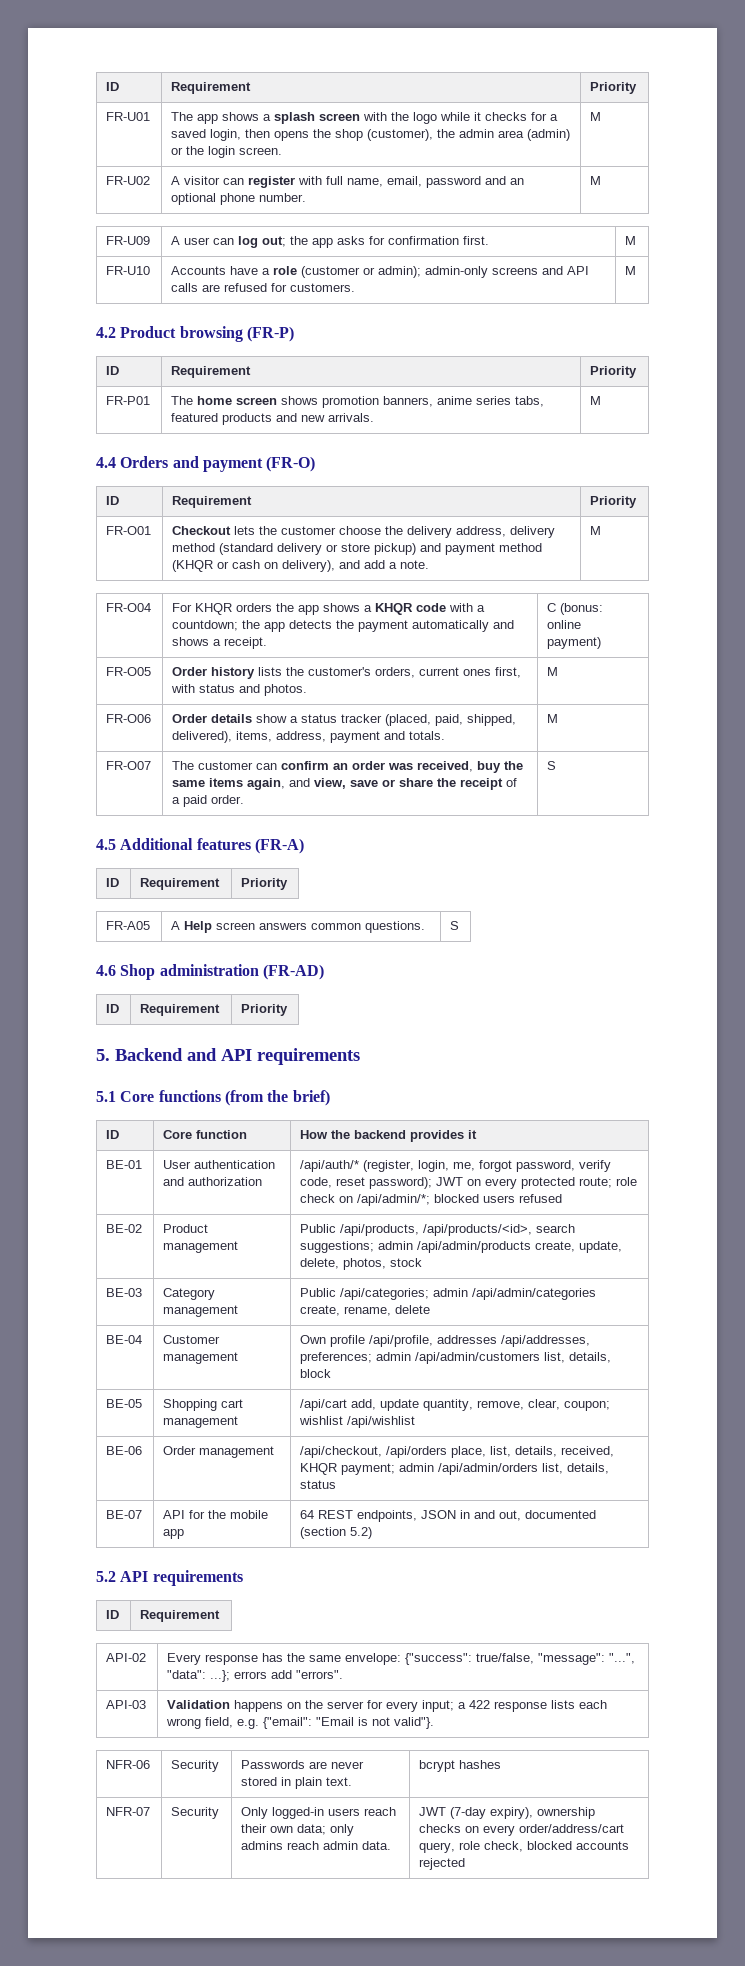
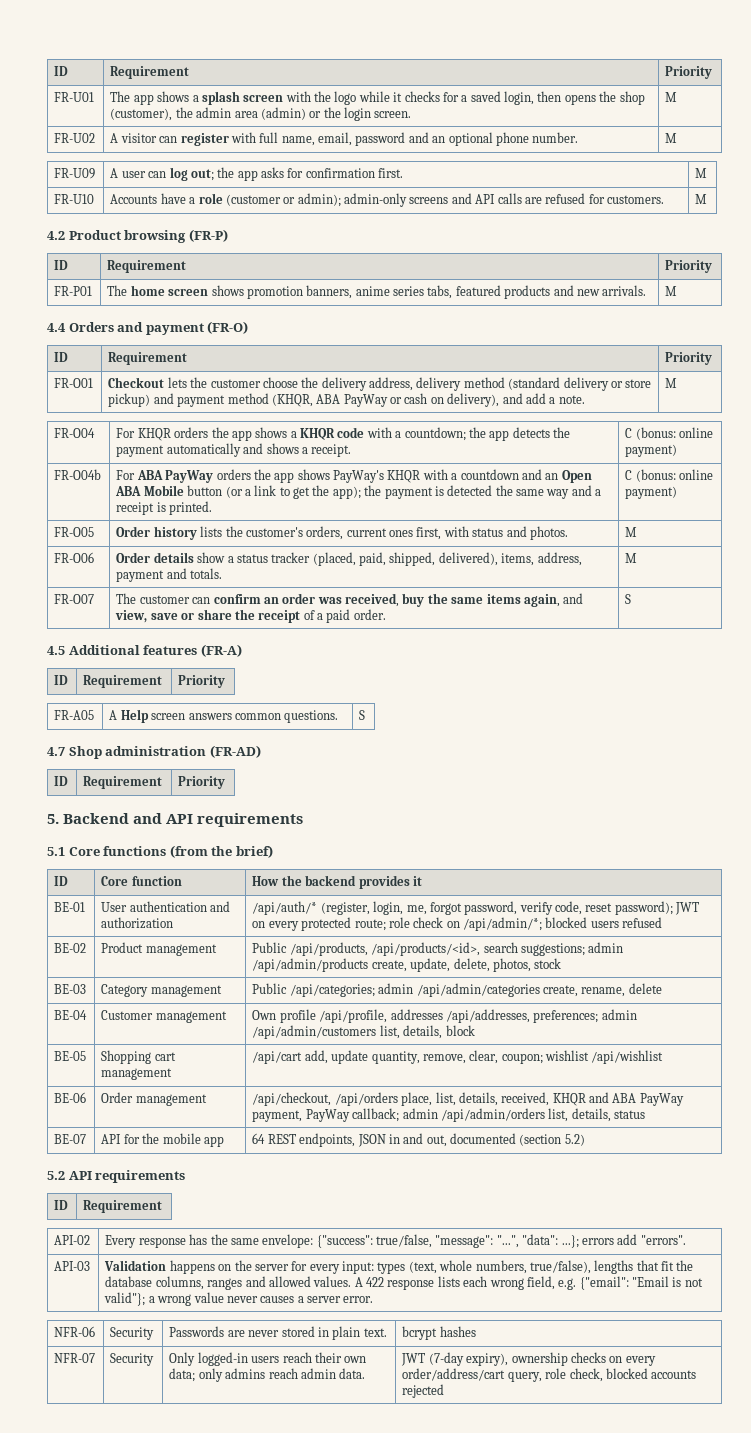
- FR-O01 | Checkout lets the customer choose the delivery address, delivery method (standard delivery or store pickup) and payment method (KHQR or cash on delivery), and add a note. | M
+ FR-O01 | Checkout lets the customer choose the delivery address, delivery method (standard delivery or store pickup) and payment method (KHQR, ABA PayWay or cash on delivery), and add a note. | M
+ FR-O04b | For ABA PayWay orders the app shows PayWay's KHQR with a countdown and an Open ABA Mobile button (or a link to get the app); the payment is detected the same way and a receipt is printed. | C (bonus: online payment)
- 4.6 Shop administration (FR-AD)
+ 4.7 Shop administration (FR-AD)
- BE-06 | Order management | /api/checkout, /api/orders place, list, details, received, KHQR payment; admin /api/admin/orders list, details, status
+ BE-06 | Order management | /api/checkout, /api/orders place, list, details, received, KHQR and ABA PayWay payment, PayWay callback; admin /api/admin/orders list, details, status
- Validation happens on the server for every input; a 422 response lists each wrong field, e.g. {"email": "Email is not valid"}.
+ Validation happens on the server for every input: types (text, whole numbers, true/false), lengths that fit the database columns, ranges and allowed values. A 422 response lists each wrong field, e.g. {"email": "Email is not valid"}; a wrong value never causes a server error.

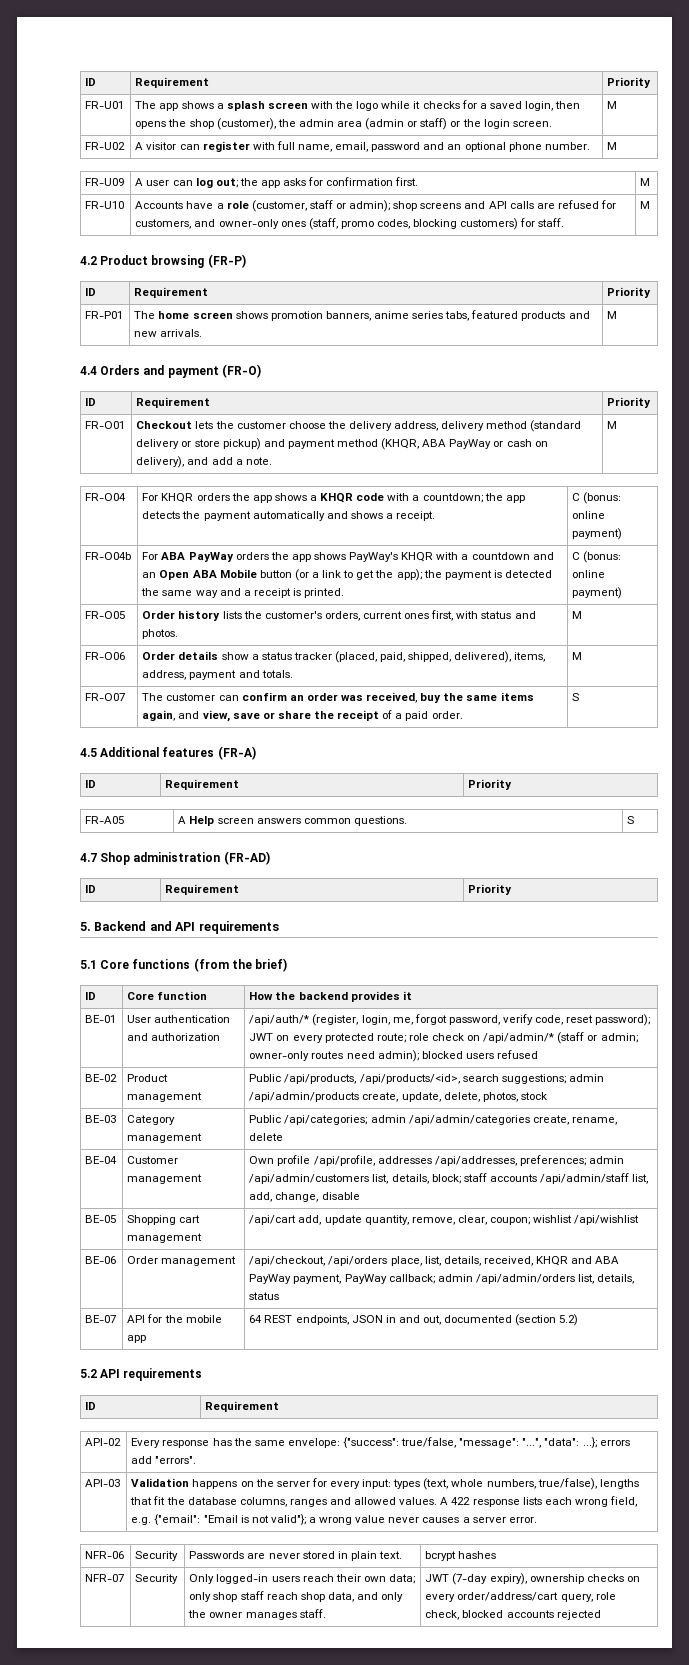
- FR-U01 | The app shows a splash screen with the logo while it checks for a saved login, then opens the shop (customer), the admin area (admin) or the login screen. | M
+ FR-U01 | The app shows a splash screen with the logo while it checks for a saved login, then opens the shop (customer), the admin area (admin or staff) or the login screen. | M
- FR-U10 | Accounts have a role (customer or admin); admin-only screens and API calls are refused for customers. | M
+ FR-U10 | Accounts have a role (customer, staff or admin); shop screens and API calls are refused for customers, and owner-only ones (staff, promo codes, blocking customers) for staff. | M
- BE-01 | User authentication and authorization | /api/auth/* (register, login, me, forgot password, verify code, reset password); JWT on every protected route; role check on /api/admin/*; blocked users refused
+ BE-01 | User authentication and authorization | /api/auth/* (register, login, me, forgot password, verify code, reset password); JWT on every protected route; role check on /api/admin/* (staff or admin; owner-only routes need admin); blocked users refused
- BE-04 | Customer management | Own profile /api/profile, addresses /api/addresses, preferences; admin /api/admin/customers list, details, block
+ BE-04 | Customer management | Own profile /api/profile, addresses /api/addresses, preferences; admin /api/admin/customers list, details, block; staff accounts /api/admin/staff list, add, change, disable
- NFR-07 | Security | Only logged-in users reach their own data; only admins reach admin data. | JWT (7-day expiry), ownership checks on every order/address/cart query, role check, blocked accounts rejected
+ NFR-07 | Security | Only logged-in users reach their own data; only shop staff reach shop data, and only the owner manages staff. | JWT (7-day expiry), ownership checks on every order/address/cart query, role check, blocked accounts rejected

